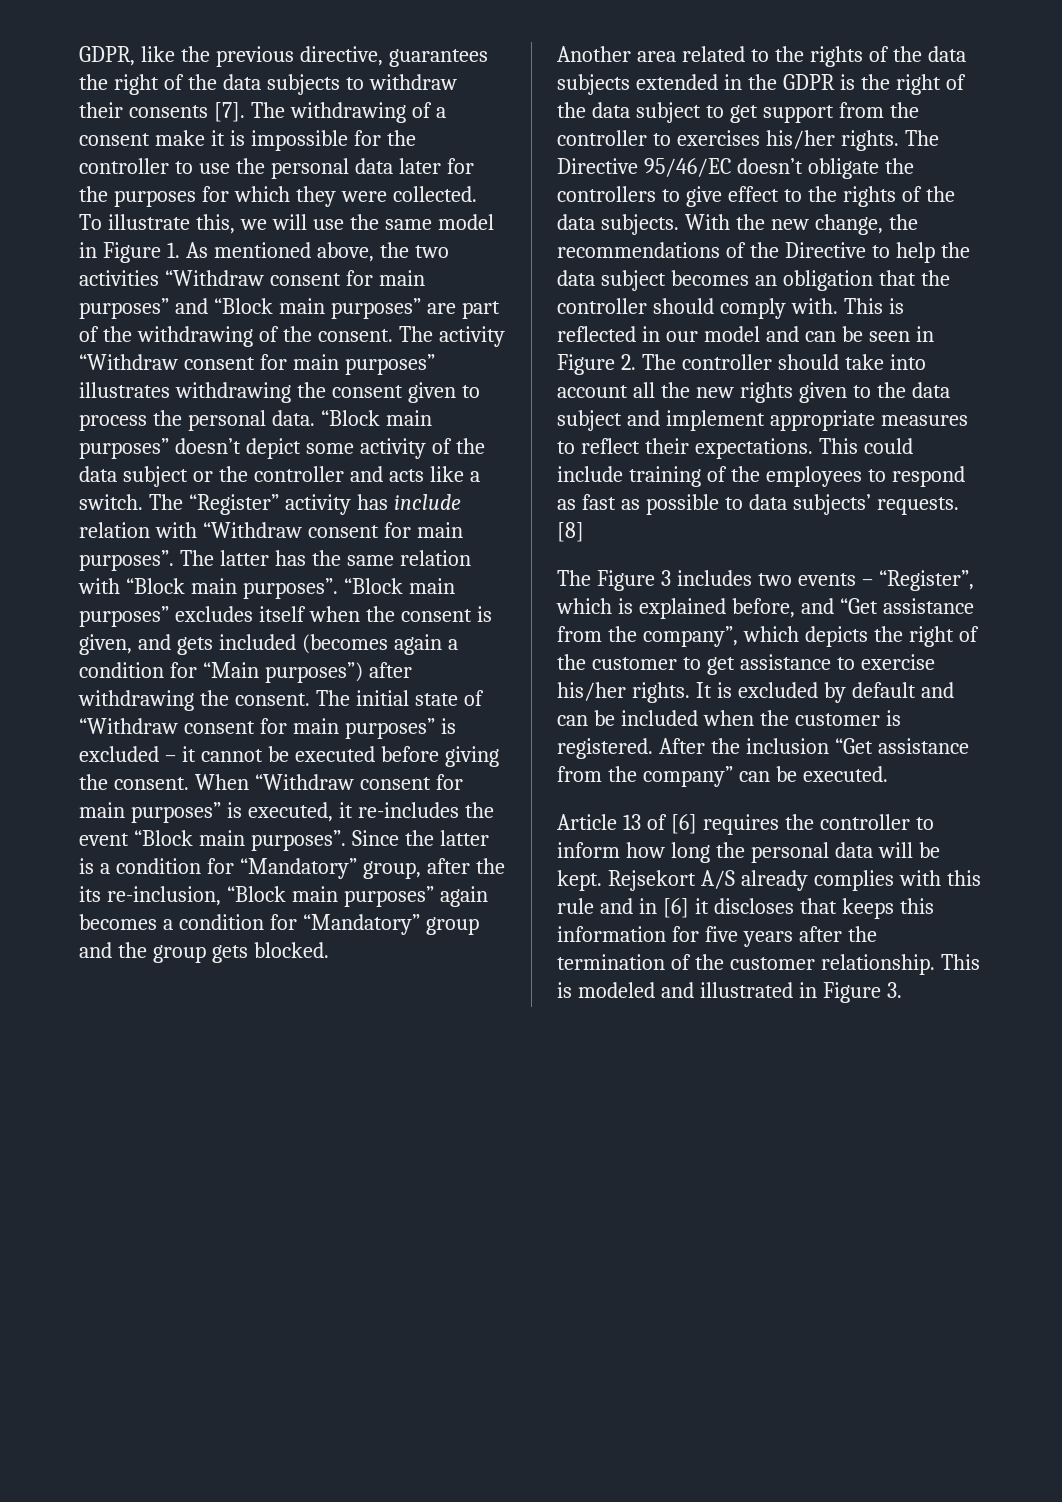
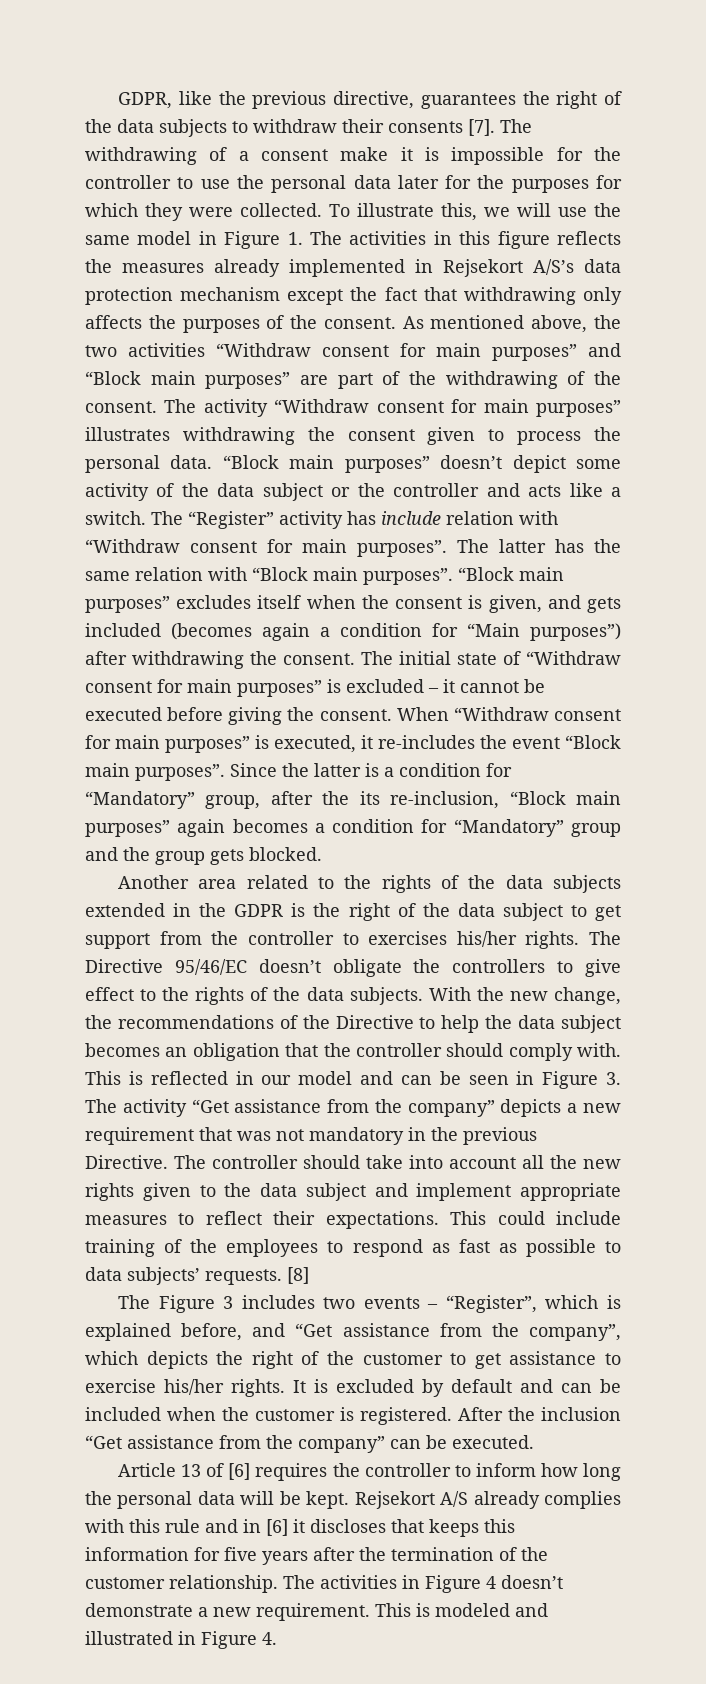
- To illustrate this, we will use the same model in Figure 1. As mentioned above, the two activities “Withdraw consent for main purposes” and “Block main purposes” are part of the withdrawing of the consent.
+ To illustrate this, we will use the same model in Figure 1. The activities in this figure reflects the measures already implemented in Rejsekort A/S’s data protection mechanism except the fact that withdrawing only affects the purposes of the consent. As mentioned above, the two activities “Withdraw consent for main purposes” and “Block main purposes” are part of the withdrawing of the consent.
- This is reflected in our model and can be seen in Figure 2. The controller should take into account all the new rights given to the data subject and implement appropriate measures to reflect their expectations.
+ This is reflected in our model and can be seen in Figure 3. The activity “Get assistance from the company” depicts a new requirement that was not mandatory in the previous Directive. The controller should take into account all the new rights given to the data subject and implement appropriate measures to reflect their expectations.
+ The activities in Figure 4 doesn’t demonstrate a new requirement.
- This is modeled and illustrated in Figure 3.
+ This is modeled and illustrated in Figure 4.

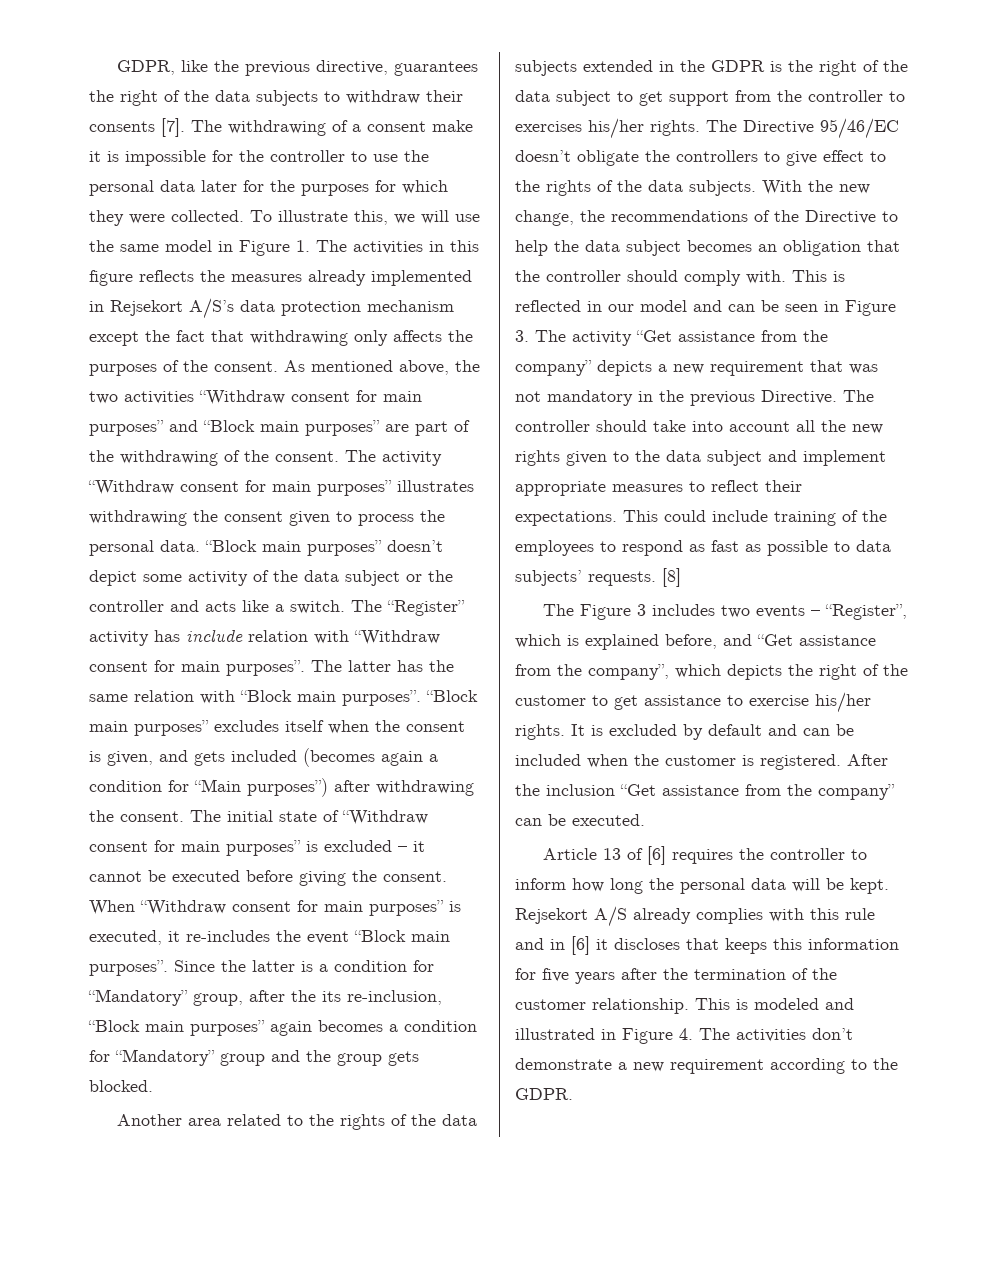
- The activities in Figure 4 doesn’t demonstrate a new requirement.
- This is modeled and illustrated in Figure 4.
+ This is modeled and illustrated in Figure 4. The activities don’t demonstrate a new requirement according to the GDPR.

